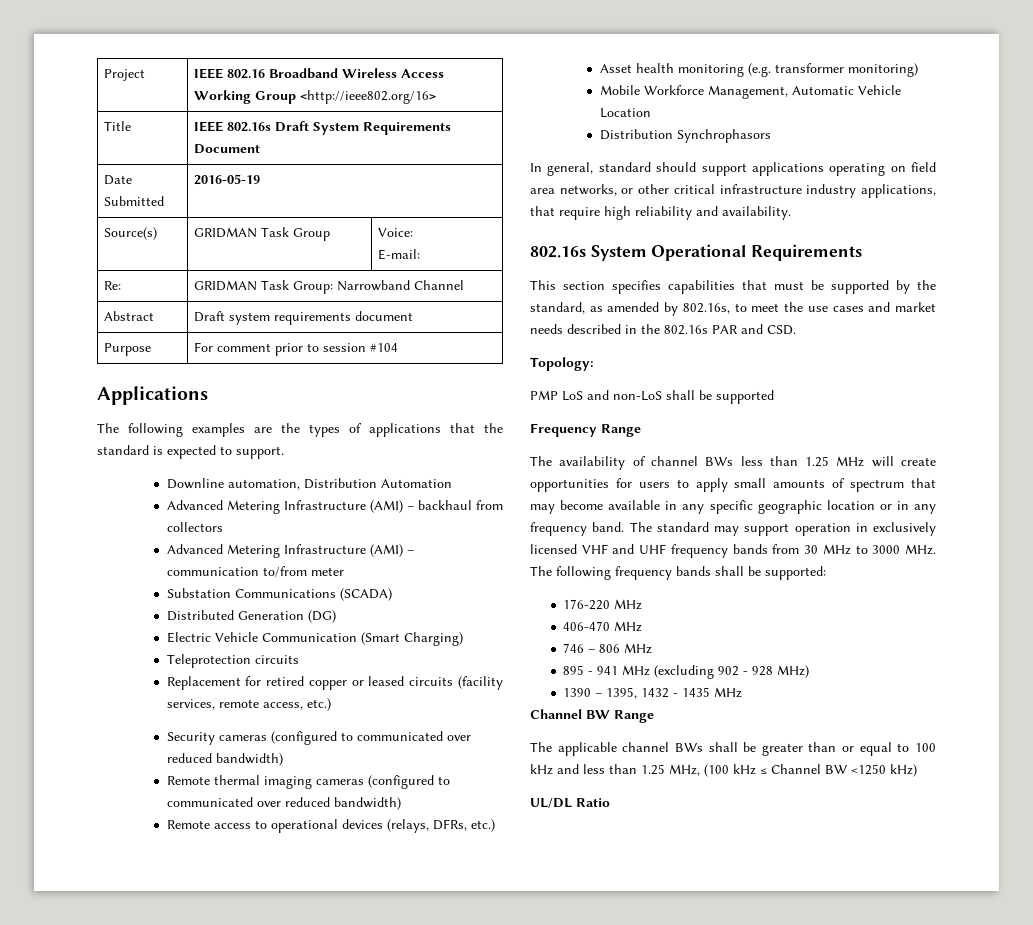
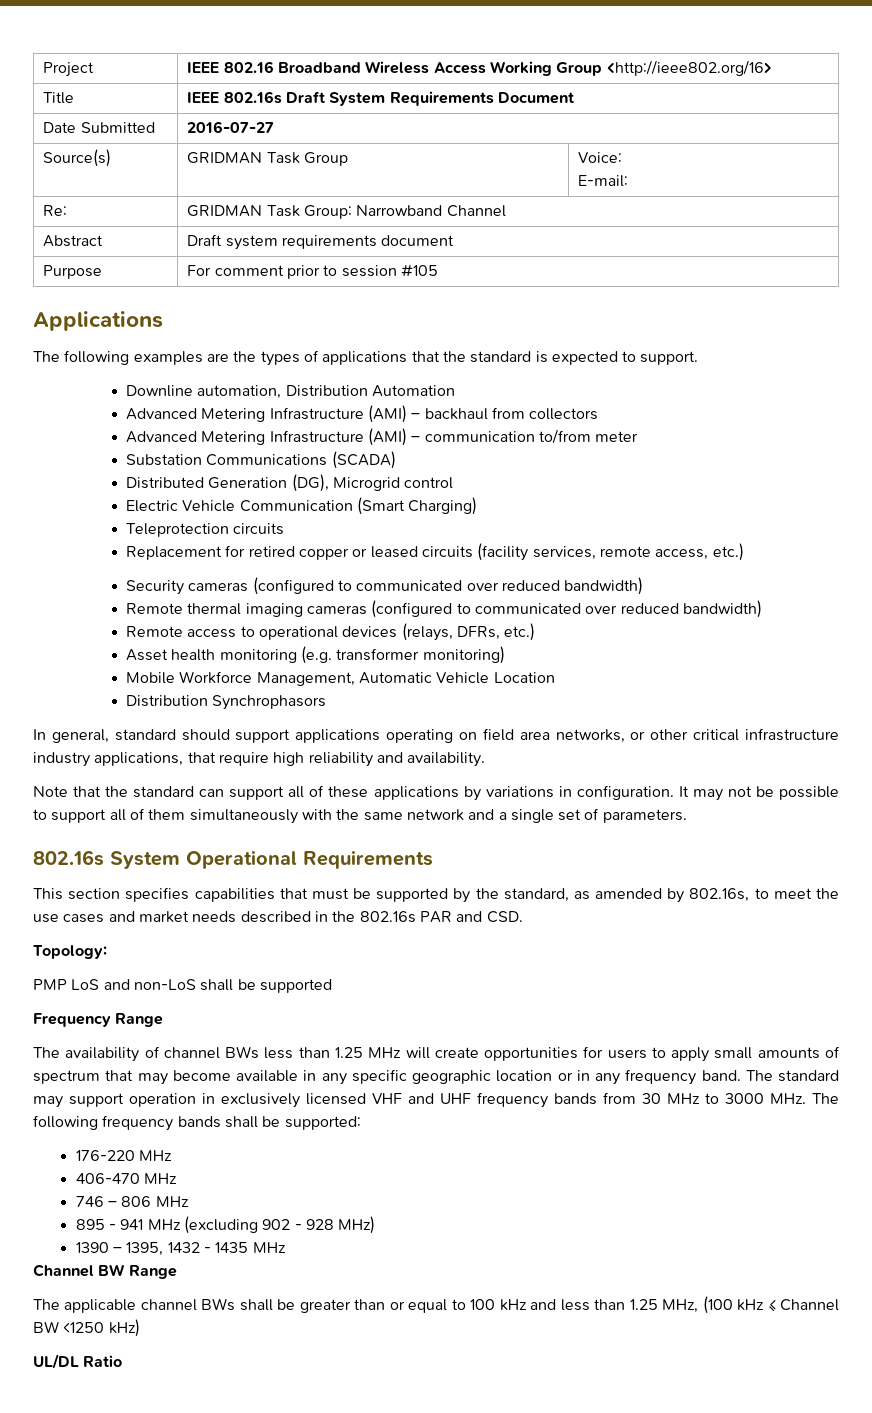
- Date Submitted | 2016-05-19
+ Date Submitted | 2016-07-27
- Purpose | For comment prior to session #104
+ Purpose | For comment prior to session #105
- Distributed Generation (DG)
+ Distributed Generation (DG), Microgrid control
+ Note that the standard can support all of these applications by variations in configuration. It may not be possible to support all of them simultaneously with the same network and a single set of parameters.

